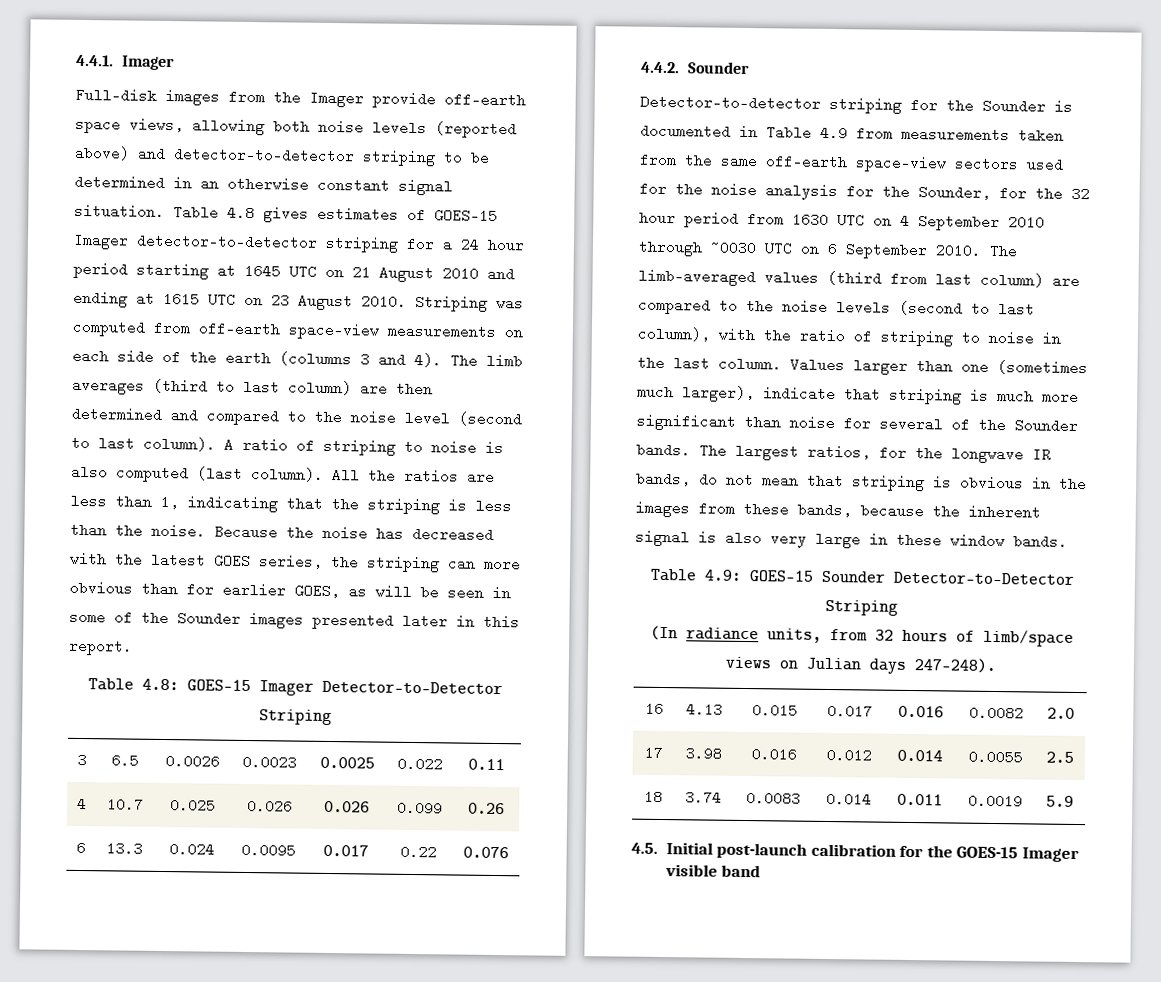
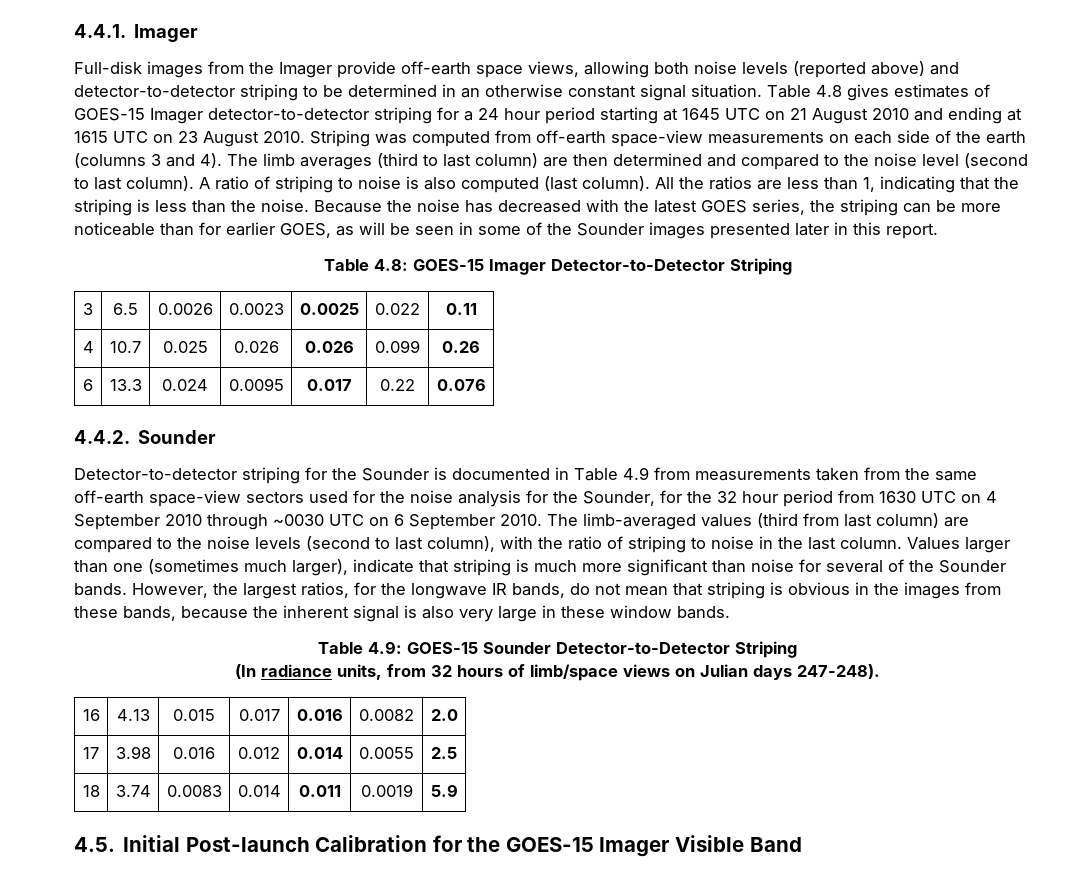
- Because the noise has decreased with the latest GOES series, the striping can more obvious than for earlier GOES, as will be seen in some of the Sounder images presented later in this report.
+ Because the noise has decreased with the latest GOES series, the striping can be more noticeable than for earlier GOES, as will be seen in some of the Sounder images presented later in this report.
- The largest ratios, for the longwave IR bands, do not mean that striping is obvious in the images from these bands, because the inherent signal is also very large in these window bands.
+ However, the largest ratios, for the longwave IR bands, do not mean that striping is obvious in the images from these bands, because the inherent signal is also very large in these window bands.
- 4.5. Initial post-launch calibration for the GOES-15 Imager visible band
+ 4.5. Initial Post-launch Calibration for the GOES-15 Imager Visible Band

